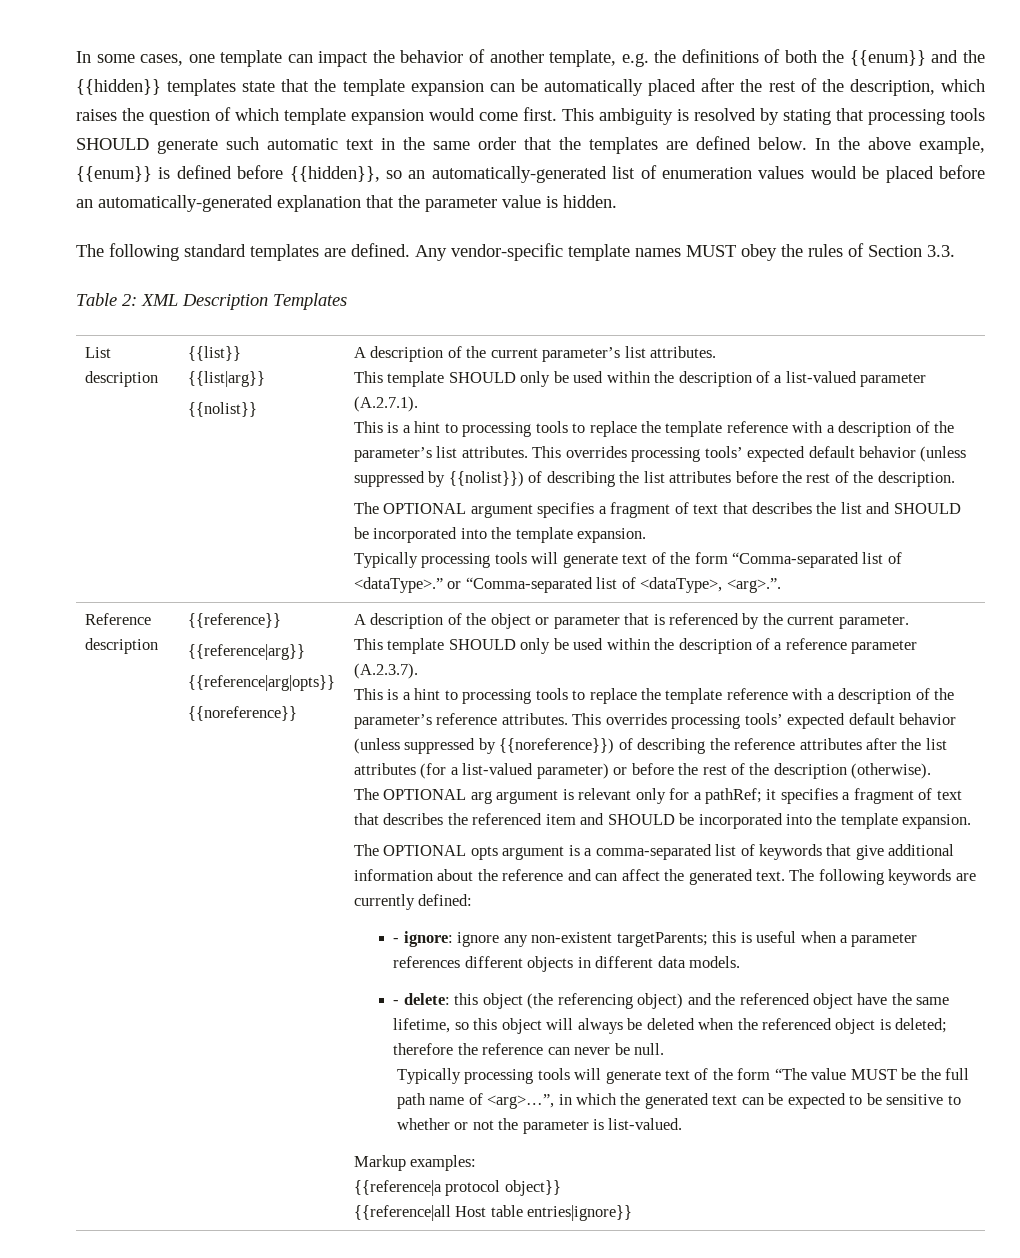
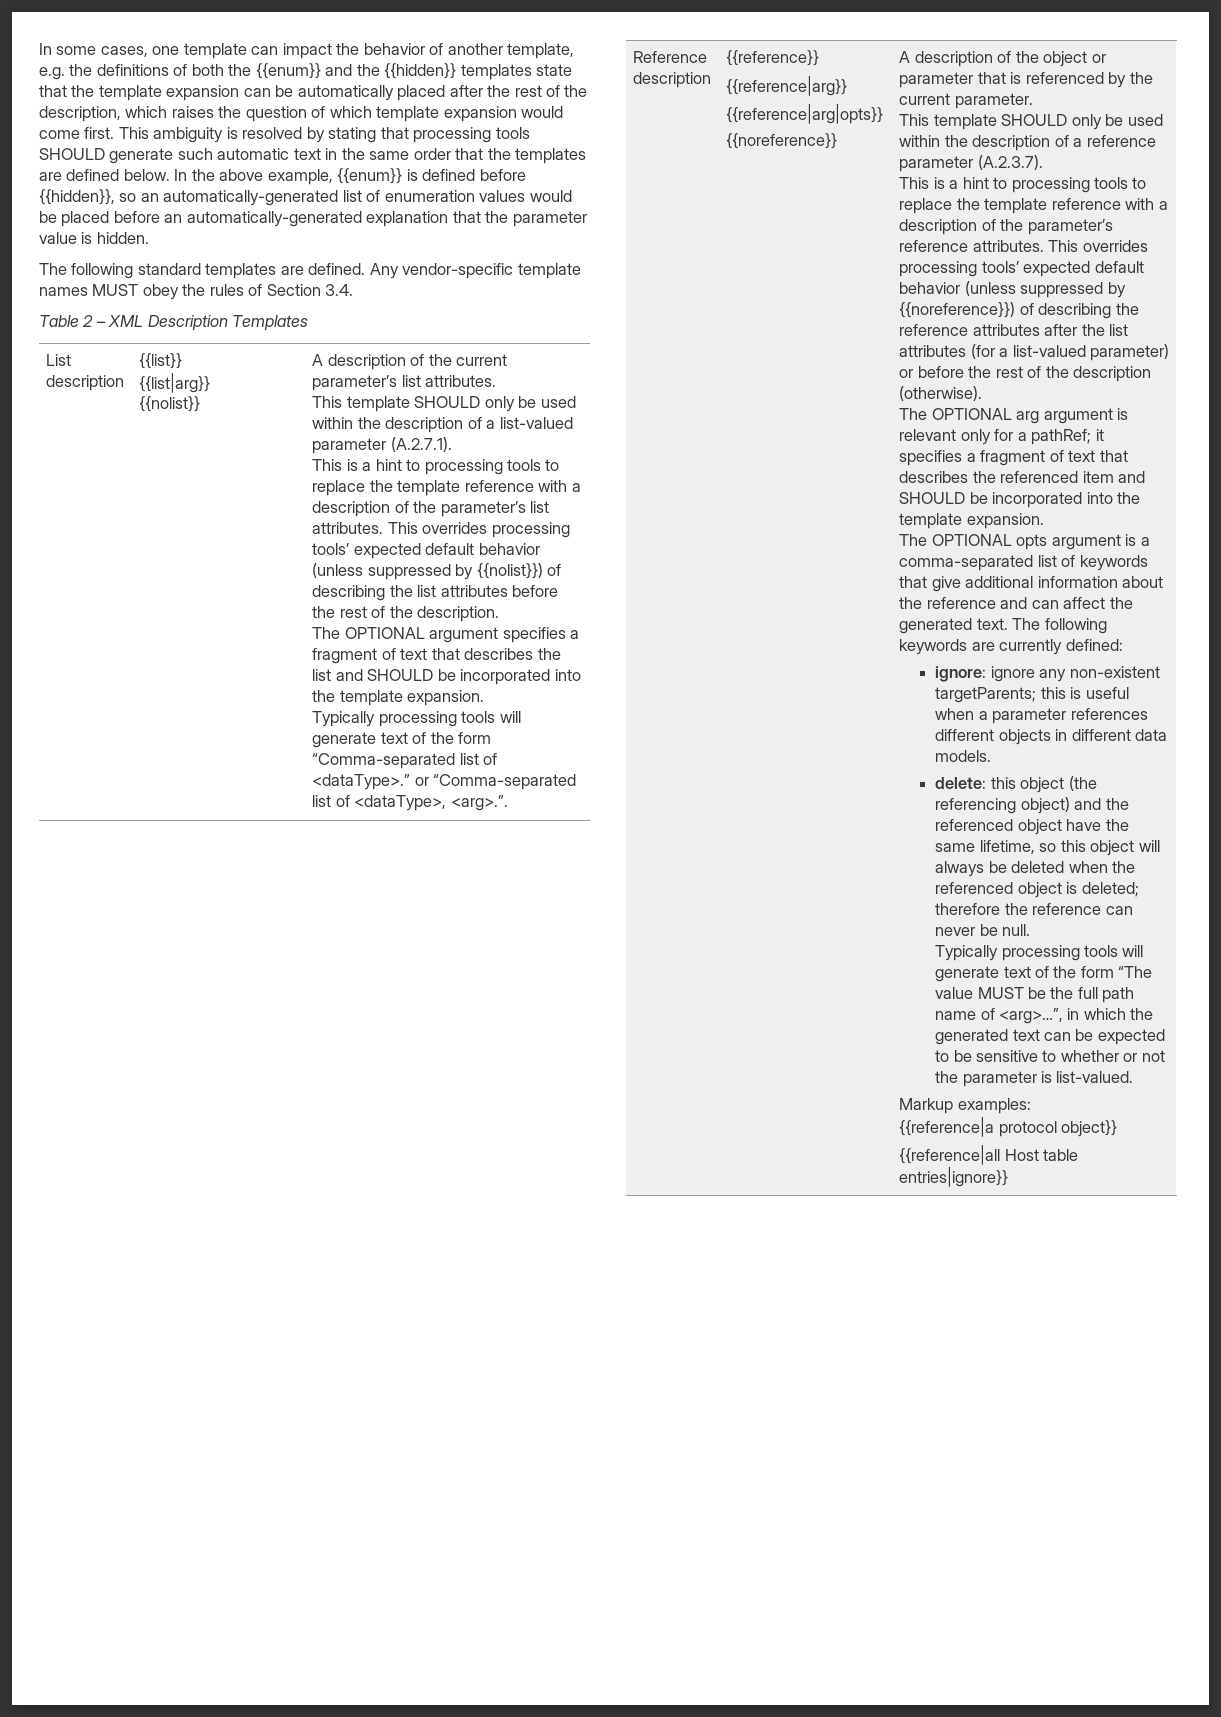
- Any vendor-specific template names MUST obey the rules of Section 3.3.
+ Any vendor-specific template names MUST obey the rules of Section 3.4.
- Table 2: XML Description Templates
+ Table 2 – XML Description Templates
- - ignore: ignore any non-existent targetParents; this is useful when a parameter references different objects in different data models.
+ ignore: ignore any non-existent targetParents; this is useful when a parameter references different objects in different data models.
- - delete: this object (the referencing object) and the referenced object have the same lifetime, so this object will always be deleted when the referenced object is deleted; therefore the reference can never be null.
+ delete: this object (the referencing object) and the referenced object have the same lifetime, so this object will always be deleted when the referenced object is deleted; therefore the reference can never be null.

